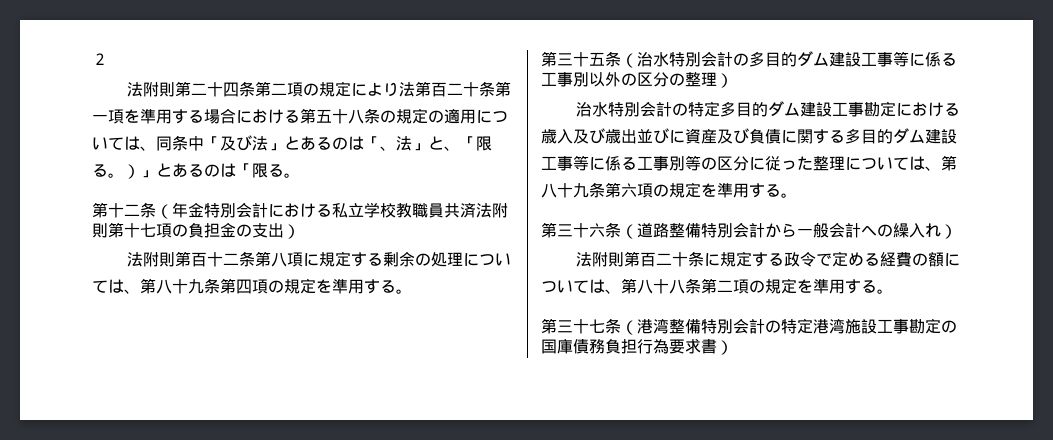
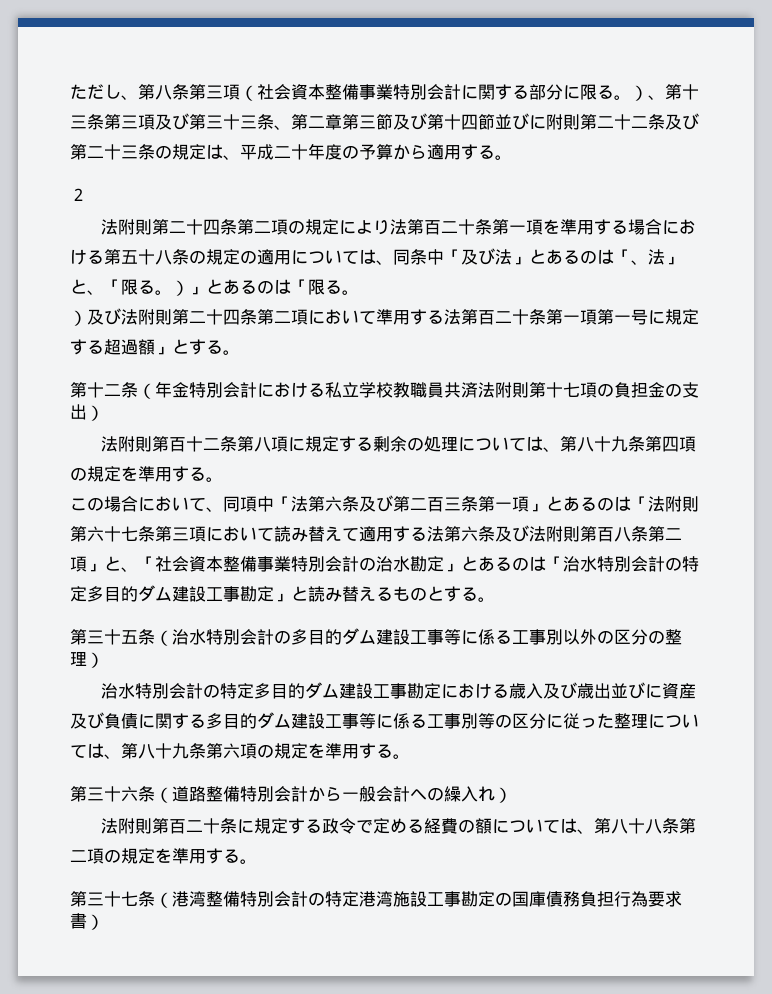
+ ただし、第八条第三項（社会資本整備事業特別会計に関する部分に限る。）、第十三条第三項及び第三十三条、第二章第三節及び第十四節並びに附則第二十二条及び第二十三条の規定は、平成二十年度の予算から適用する。
+ ）及び法附則第二十四条第二項において準用する法第百二十条第一項第一号に規定する超過額」とする。
+ この場合において、同項中「法第六条及び第二百三条第一項」とあるのは「法附則第六十七条第三項において読み替えて適用する法第六条及び法附則第百八条第二項」と、「社会資本整備事業特別会計の治水勘定」とあるのは「治水特別会計の特定多目的ダム建設工事勘定」と読み替えるものとする。

